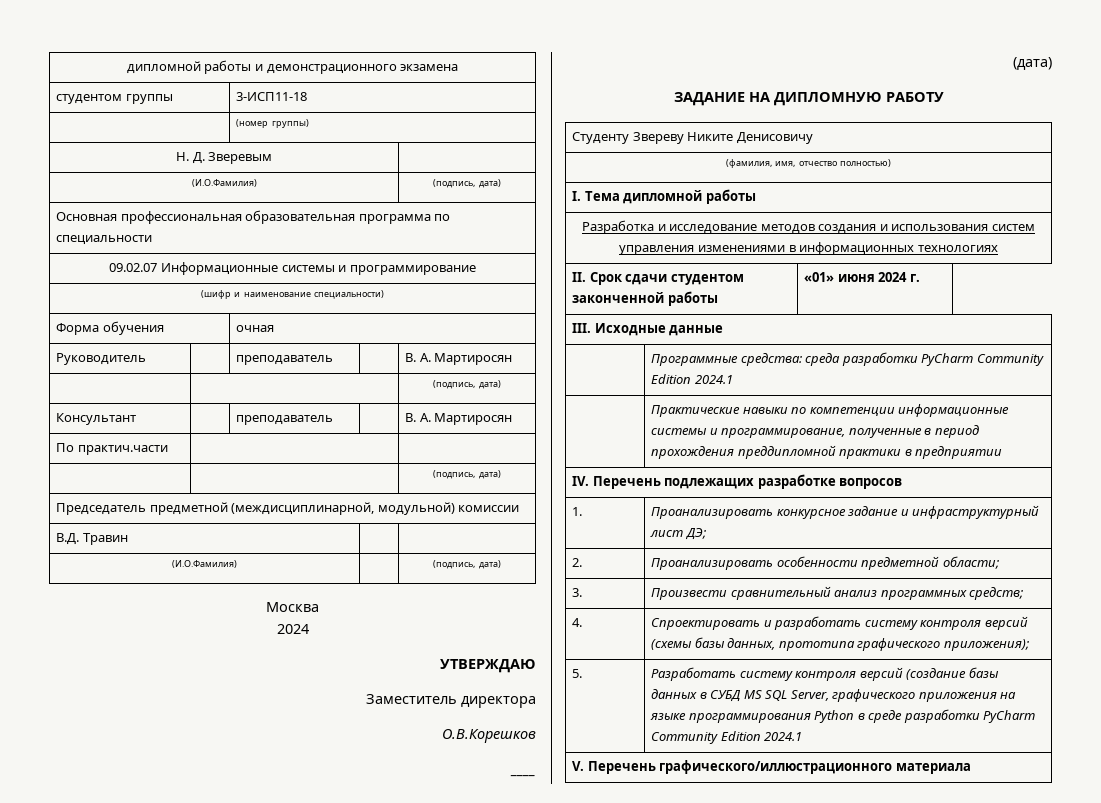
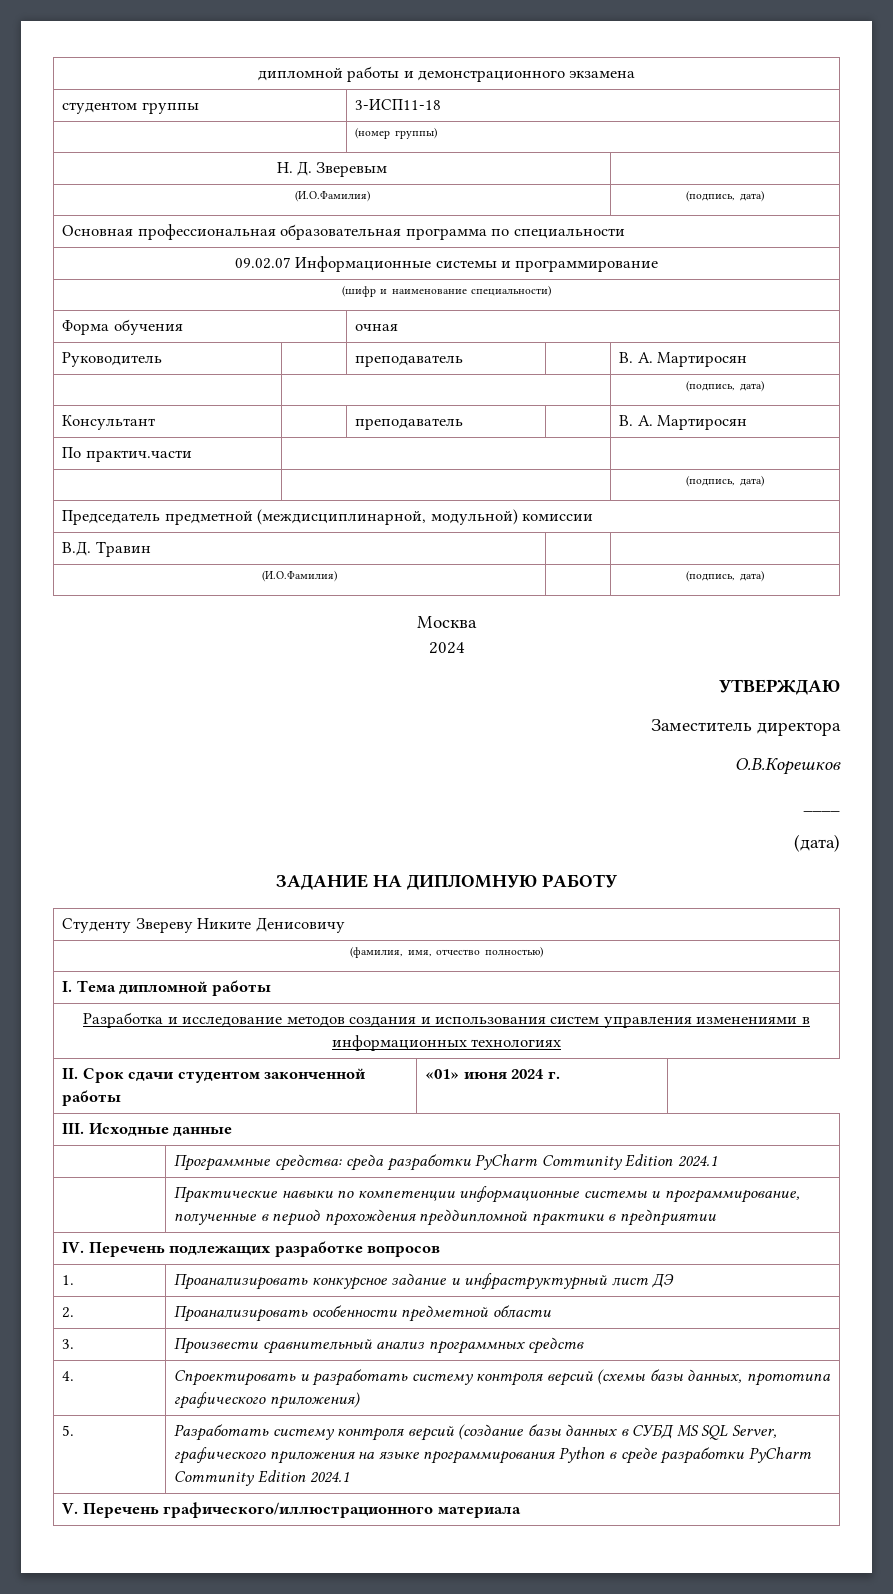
- 1. | Проанализировать конкурсное задание и инфраструктурный лист ДЭ;
+ 1. | Проанализировать конкурсное задание и инфраструктурный лист ДЭ
- 2. | Проанализировать особенности предметной области;
+ 2. | Проанализировать особенности предметной области
- 3. | Произвести сравнительный анализ программных средств;
+ 3. | Произвести сравнительный анализ программных средств
- 4. | Спроектировать и разработать систему контроля версий (схемы базы данных, прототипа графического приложения);
+ 4. | Спроектировать и разработать систему контроля версий (схемы базы данных, прототипа графического приложения)

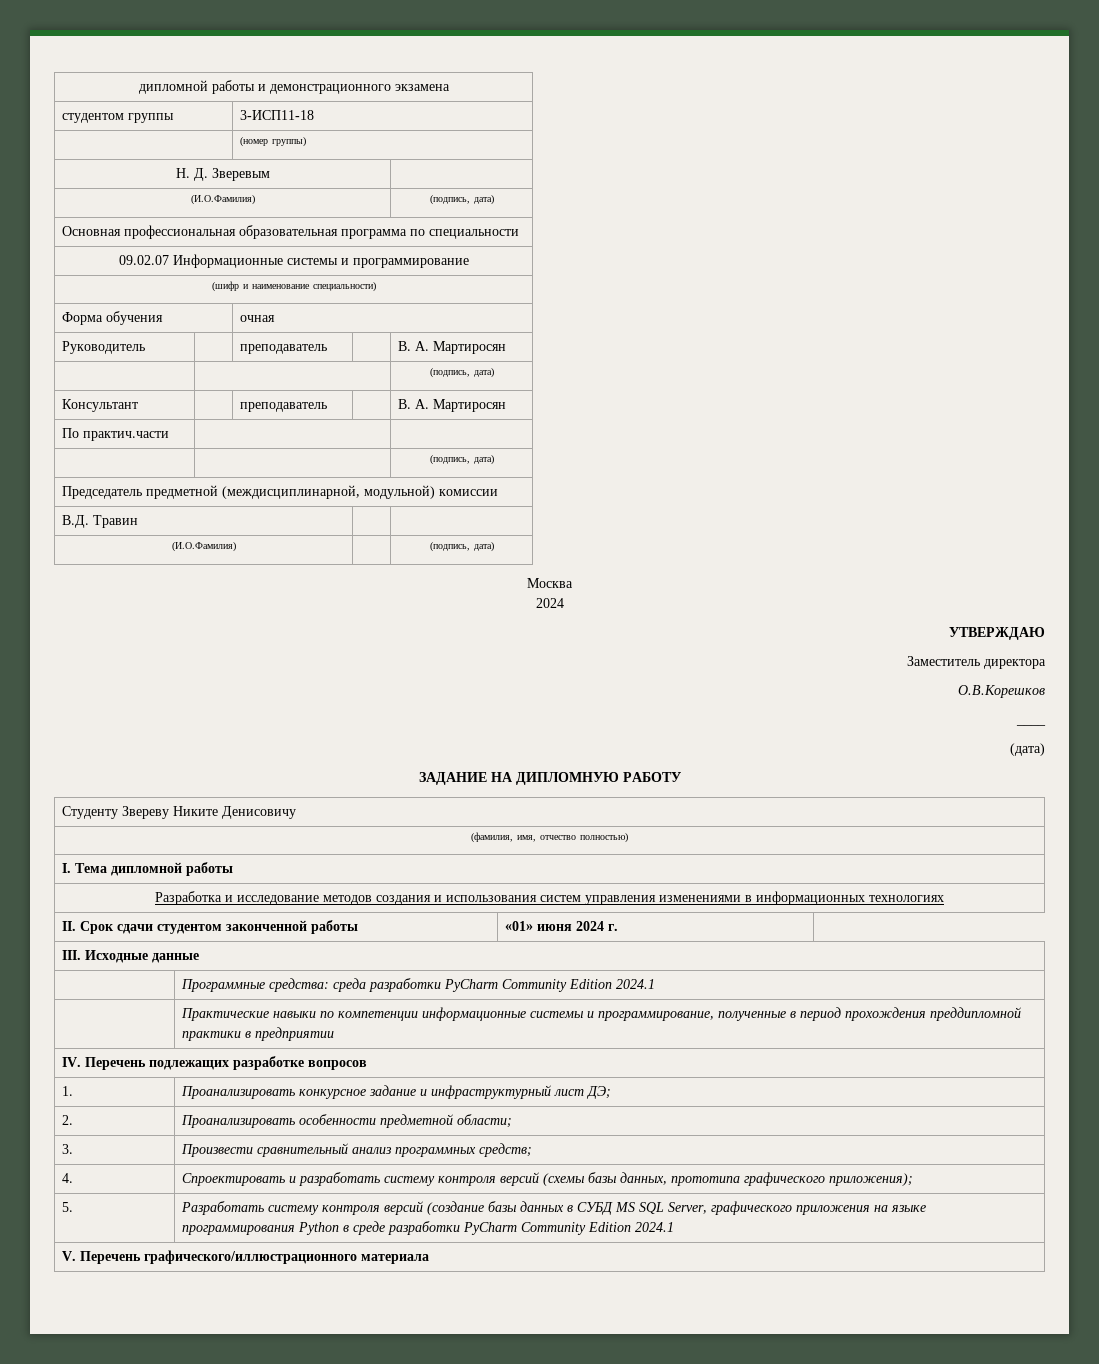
- 1. | Проанализировать конкурсное задание и инфраструктурный лист ДЭ
+ 1. | Проанализировать конкурсное задание и инфраструктурный лист ДЭ;
- 2. | Проанализировать особенности предметной области
+ 2. | Проанализировать особенности предметной области;
- 3. | Произвести сравнительный анализ программных средств
+ 3. | Произвести сравнительный анализ программных средств;
- 4. | Спроектировать и разработать систему контроля версий (схемы базы данных, прототипа графического приложения)
+ 4. | Спроектировать и разработать систему контроля версий (схемы базы данных, прототипа графического приложения);

